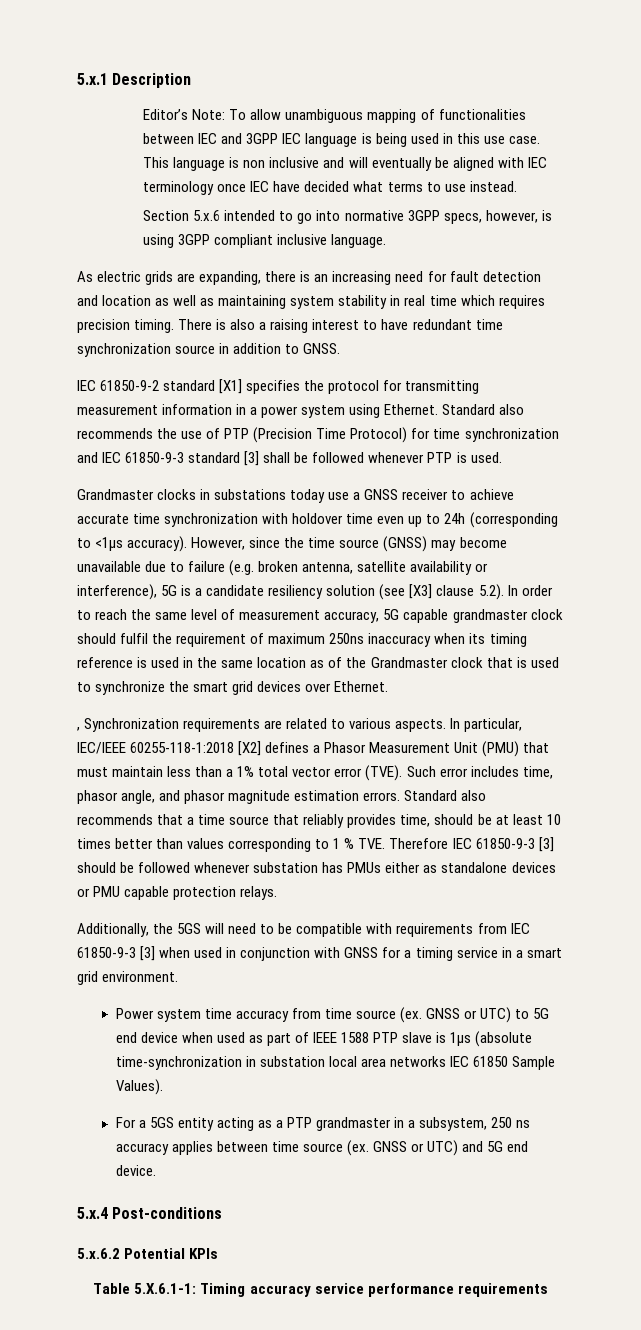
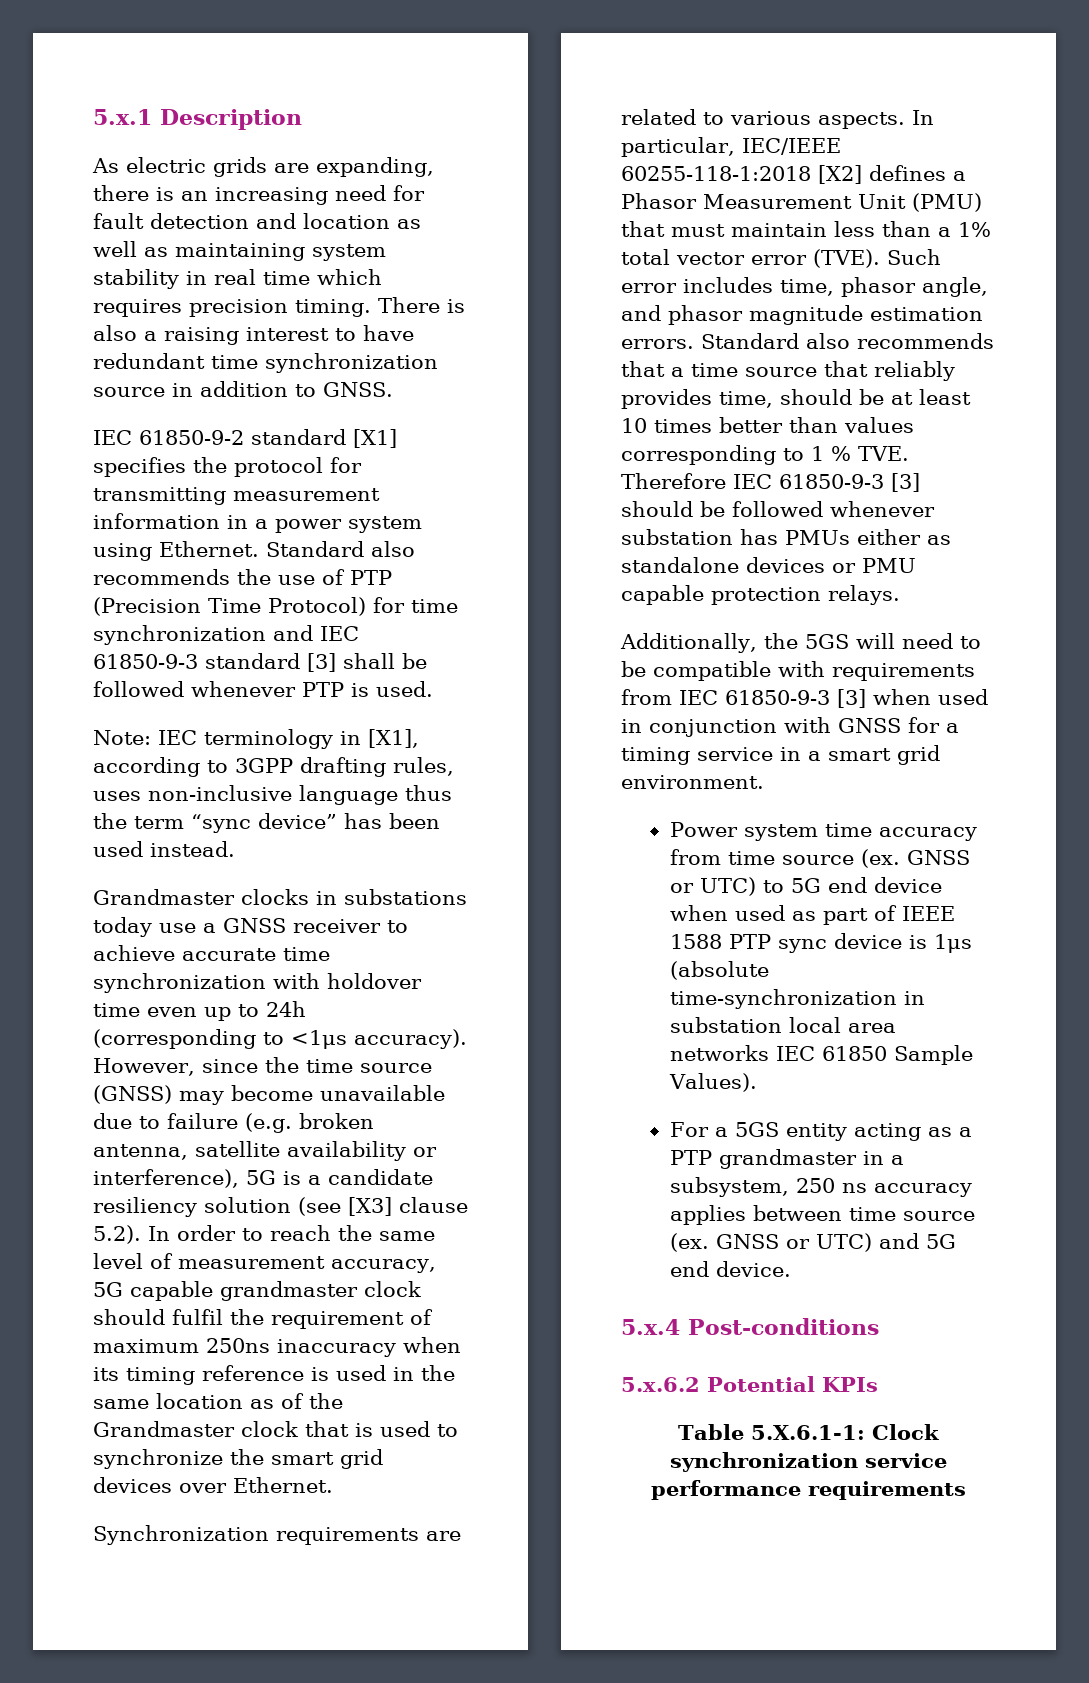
- Editor’s Note: To allow unambiguous mapping of functionalities between IEC and 3GPP IEC language is being used in this use case. This language is non inclusive and will eventually be aligned with IEC terminology once IEC have decided what terms to use instead.
- Section 5.x.6 intended to go into normative 3GPP specs, however, is using 3GPP compliant inclusive language.
+ Note: IEC terminology in [X1], according to 3GPP drafting rules, uses non-inclusive language thus the term “sync device” has been used instead.
- , Synchronization requirements are related to various aspects.
+ Synchronization requirements are related to various aspects.
- GNSS or UTC) to 5G end device when used as part of IEEE 1588 PTP slave is 1μs (absolute time-synchronization in substation local area networks IEC 61850 Sample Values).
+ GNSS or UTC) to 5G end device when used as part of IEEE 1588 PTP sync device is 1μs (absolute time-synchronization in substation local area networks IEC 61850 Sample Values).
- Table 5.X.6.1-1: Timing accuracy service performance requirements
+ Table 5.X.6.1-1: Clock synchronization service performance requirements

